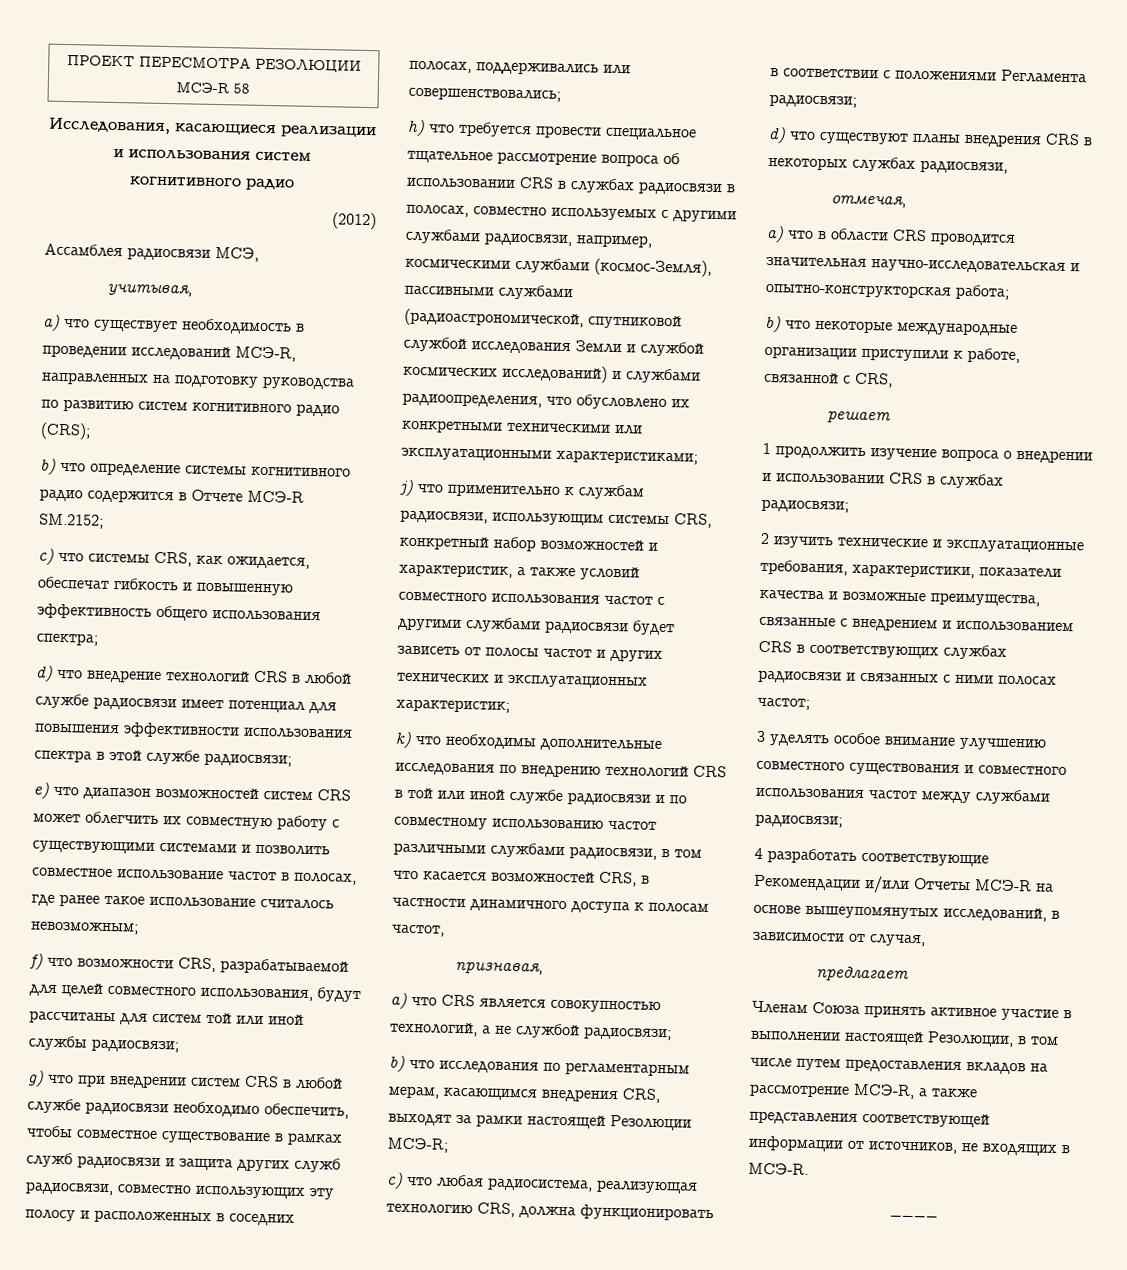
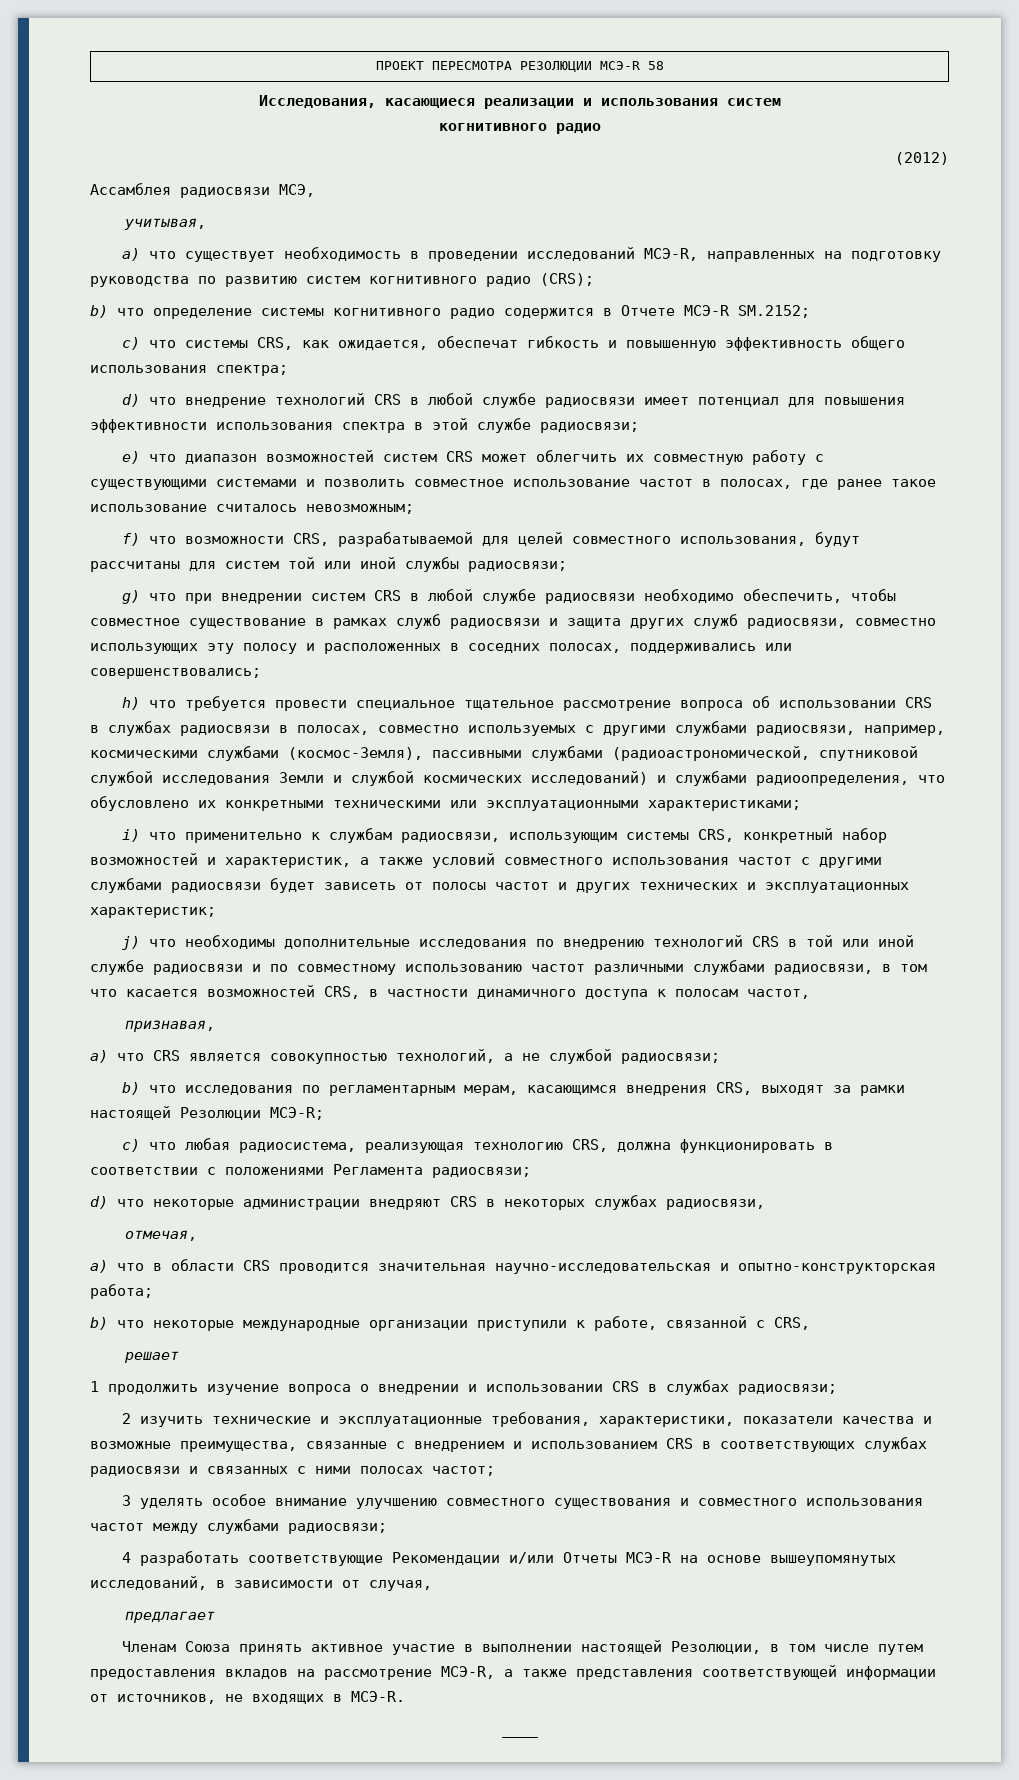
- j) что применительно к службам радиосвязи, использующим системы CRS, конкретный набор возможностей и характеристик, а также условий совместного использования частот с другими службами радиосвязи будет зависеть от полосы частот и других технических и эксплуатационных характеристик;
+ i) что применительно к службам радиосвязи, использующим системы CRS, конкретный набор возможностей и характеристик, а также условий совместного использования частот с другими службами радиосвязи будет зависеть от полосы частот и других технических и эксплуатационных характеристик;
- k) что необходимы дополнительные исследования по внедрению технологий CRS в той или иной службе радиосвязи и по совместному использованию частот различными службами радиосвязи, в том что касается возможностей CRS, в частности динамичного доступа к полосам частот,
+ j) что необходимы дополнительные исследования по внедрению технологий CRS в той или иной службе радиосвязи и по совместному использованию частот различными службами радиосвязи, в том что касается возможностей CRS, в частности динамичного доступа к полосам частот,
- d) что существуют планы внедрения CRS в некоторых службах радиосвязи,
+ d) что некоторые администрации внедряют CRS в некоторых службах радиосвязи,

